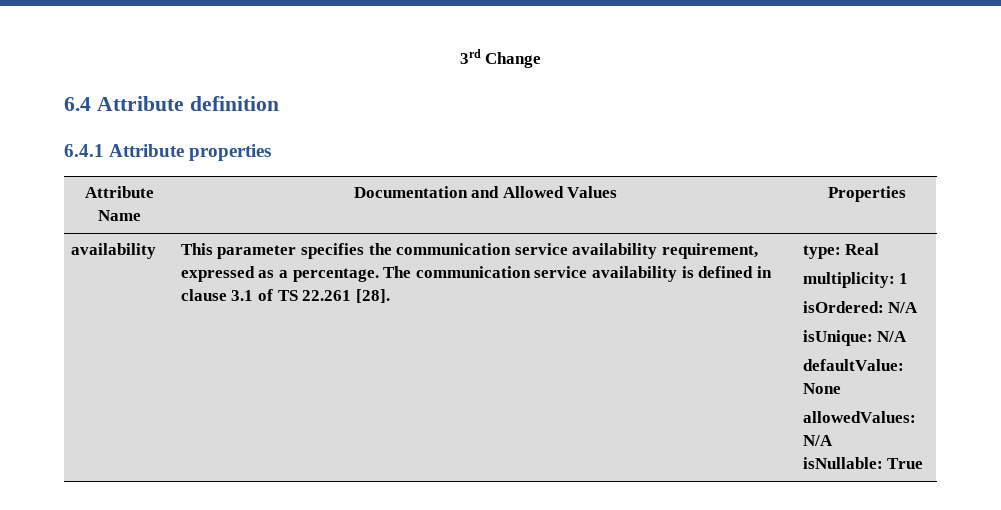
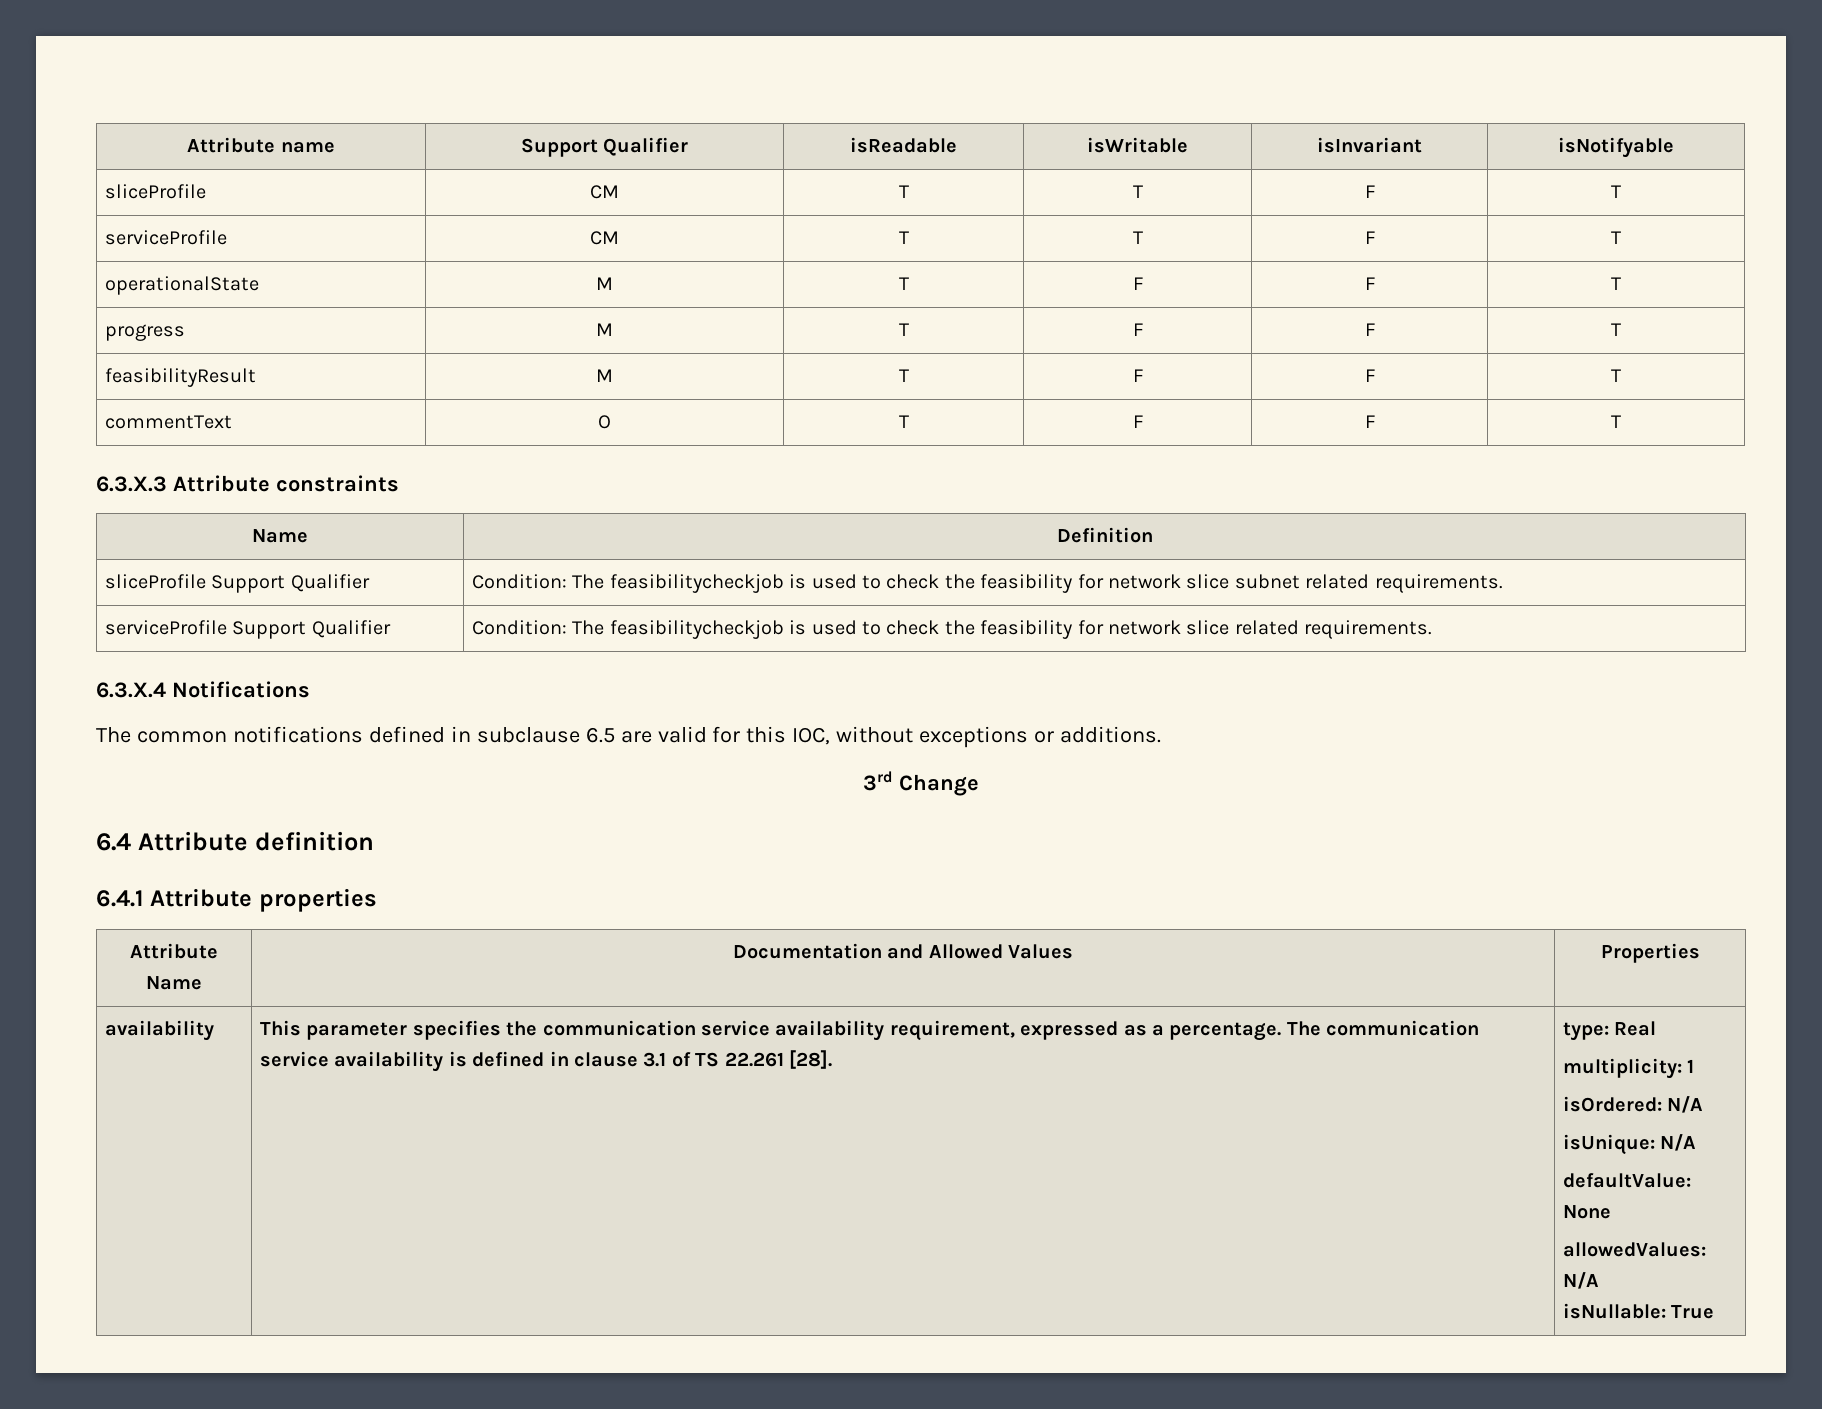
+ Attribute name | Support Qualifier | isReadable | isWritable | isInvariant | isNotifyable
+ sliceProfile | CM | T | T | F | T
+ serviceProfile | CM | T | T | F | T
+ operationalState | M | T | F | F | T
+ progress | M | T | F | F | T
+ feasibilityResult | M | T | F | F | T
+ commentText | O | T | F | F | T
+ 6.3.X.3 Attribute constraints
+ Name | Definition
+ sliceProfile Support Qualifier | Condition: The feasibilitycheckjob is used to check the feasibility for network slice subnet related requirements.
+ serviceProfile Support Qualifier | Condition: The feasibilitycheckjob is used to check the feasibility for network slice related requirements.
+ 6.3.X.4 Notifications
+ The common notifications defined in subclause 6.5 are valid for this IOC, without exceptions or additions.

